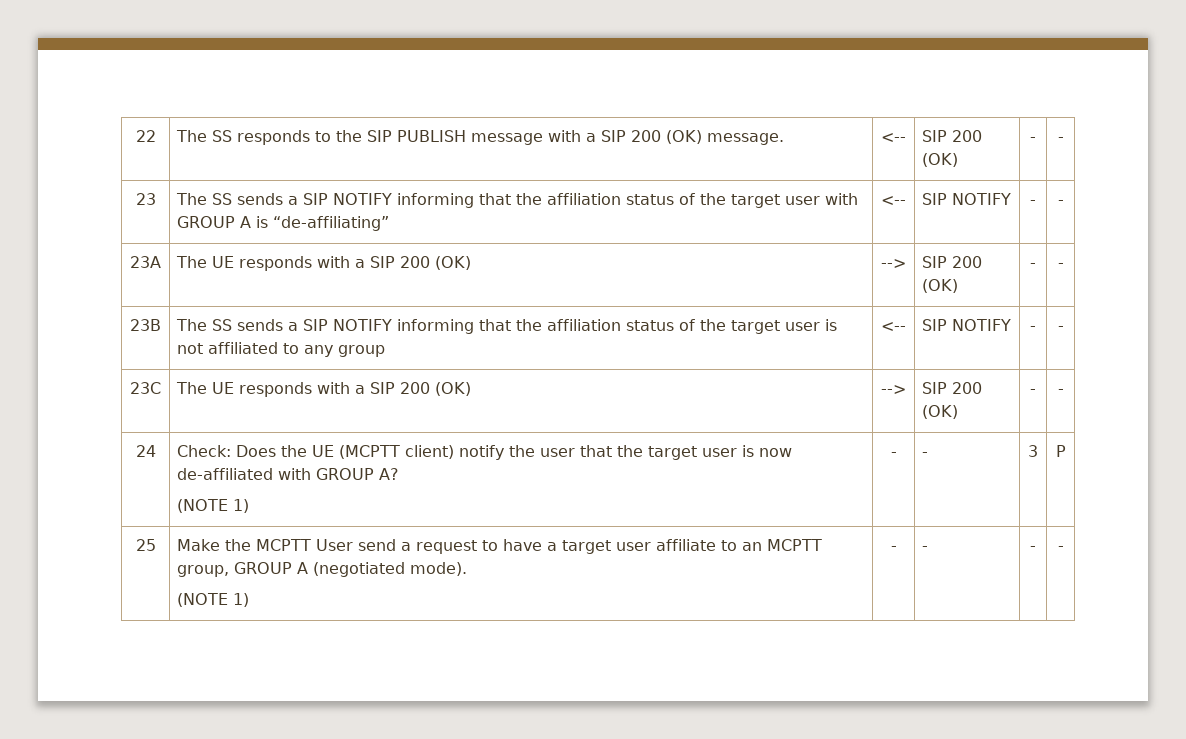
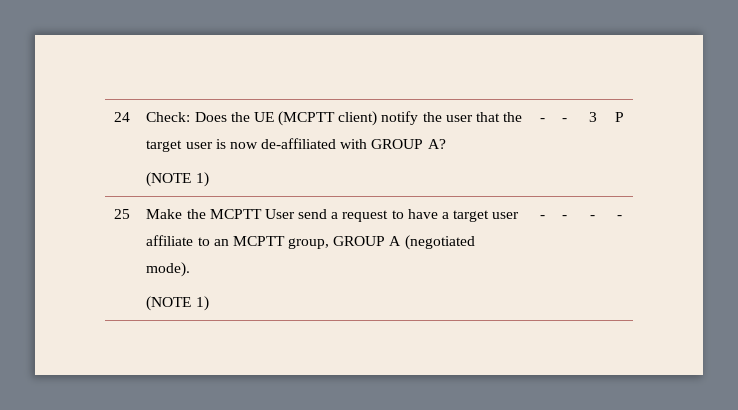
- 22 | The SS responds to the SIP PUBLISH message with a SIP 200 (OK) message. | <-- | SIP 200 (OK) | - | -
- 23 | The SS sends a SIP NOTIFY informing that the affiliation status of the target user with GROUP A is “de-affiliating” | <-- | SIP NOTIFY | - | -
- 23A | The UE responds with a SIP 200 (OK) | --> | SIP 200 (OK) | - | -
- 23B | The SS sends a SIP NOTIFY informing that the affiliation status of the target user is not affiliated to any group | <-- | SIP NOTIFY | - | -
- 23C | The UE responds with a SIP 200 (OK) | --> | SIP 200 (OK) | - | -

